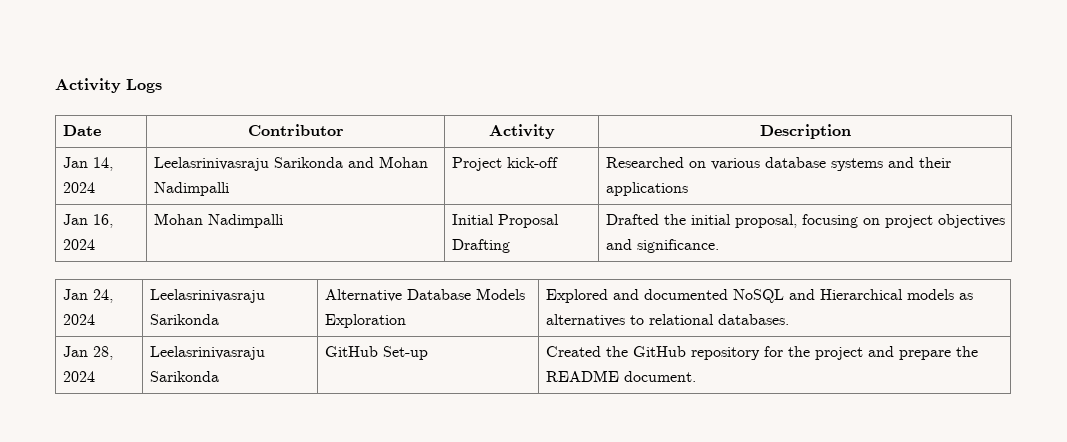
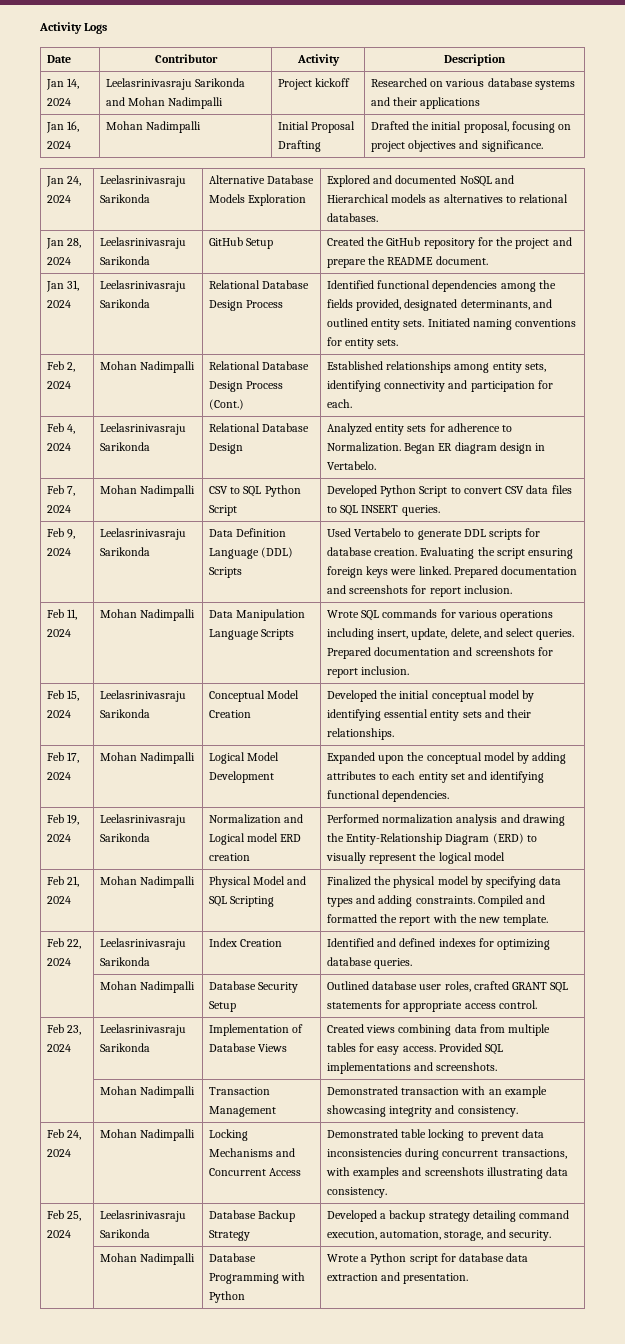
- Jan 14, 2024 | Leelasrinivasraju Sarikonda and Mohan Nadimpalli | Project kick-off | Researched on various database systems and their applications
+ Jan 14, 2024 | Leelasrinivasraju Sarikonda and Mohan Nadimpalli | Project kickoff | Researched on various database systems and their applications
- Jan 28, 2024 | Leelasrinivasraju Sarikonda | GitHub Set-up | Created the GitHub repository for the project and prepare the README document.
+ Jan 28, 2024 | Leelasrinivasraju Sarikonda | GitHub Setup | Created the GitHub repository for the project and prepare the README document.
+ Jan 31, 2024 | Leelasrinivasraju Sarikonda | Relational Database Design Process | Identified functional dependencies among the fields provided, designated determinants, and outlined entity sets. Initiated naming conventions for entity sets.
+ Feb 2, 2024 | Mohan Nadimpalli | Relational Database Design Process (Cont.) | Established relationships among entity sets, identifying connectivity and participation for each.
+ Feb 4, 2024 | Leelasrinivasraju Sarikonda | Relational Database Design | Analyzed entity sets for adherence to Normalization. Began ER diagram design in Vertabelo.
+ Feb 7, 2024 | Mohan Nadimpalli | CSV to SQL Python Script | Developed Python Script to convert CSV data files to SQL INSERT queries.
+ Feb 9, 2024 | Leelasrinivasraju Sarikonda | Data Definition Language (DDL) Scripts | Used Vertabelo to generate DDL scripts for database creation. Evaluating the script ensuring foreign keys were linked. Prepared documentation and screenshots for report inclusion.
+ Feb 11, 2024 | Mohan Nadimpalli | Data Manipulation Language Scripts | Wrote SQL commands for various operations including insert, update, delete, and select queries. Prepared documentation and screenshots for report inclusion.
+ Feb 15, 2024 | Leelasrinivasraju Sarikonda | Conceptual Model Creation | Developed the initial conceptual model by identifying essential entity sets and their relationships.
+ Feb 17, 2024 | Mohan Nadimpalli | Logical Model Development | Expanded upon the conceptual model by adding attributes to each entity set and identifying functional dependencies.
+ Feb 19, 2024 | Leelasrinivasraju Sarikonda | Normalization and Logical model ERD creation | Performed normalization analysis and drawing the Entity-Relationship Diagram (ERD) to visually represent the logical model
+ Feb 21, 2024 | Mohan Nadimpalli | Physical Model and SQL Scripting | Finalized the physical model by specifying data types and adding constraints. Compiled and formatted the report with the new template.
+ Feb 22, 2024 | Leelasrinivasraju Sarikonda | Index Creation | Identified and defined indexes for optimizing database queries.
+ | Mohan Nadimpalli | Database Security Setup | Outlined database user roles, crafted GRANT SQL statements for appropriate access control.
+ Feb 23, 2024 | Leelasrinivasraju Sarikonda | Implementation of Database Views | Created views combining data from multiple tables for easy access. Provided SQL implementations and screenshots.
+ | Mohan Nadimpalli | Transaction Management | Demonstrated transaction with an example showcasing integrity and consistency.
+ Feb 24, 2024 | Mohan Nadimpalli | Locking Mechanisms and Concurrent Access | Demonstrated table locking to prevent data inconsistencies during concurrent transactions, with examples and screenshots illustrating data consistency.
+ Feb 25, 2024 | Leelasrinivasraju Sarikonda | Database Backup Strategy | Developed a backup strategy detailing command execution, automation, storage, and security.
+ | Mohan Nadimpalli | Database Programming with Python | Wrote a Python script for database data extraction and presentation.

